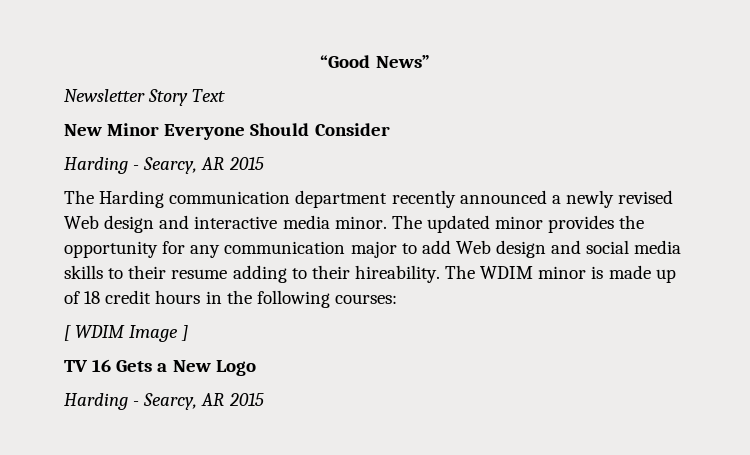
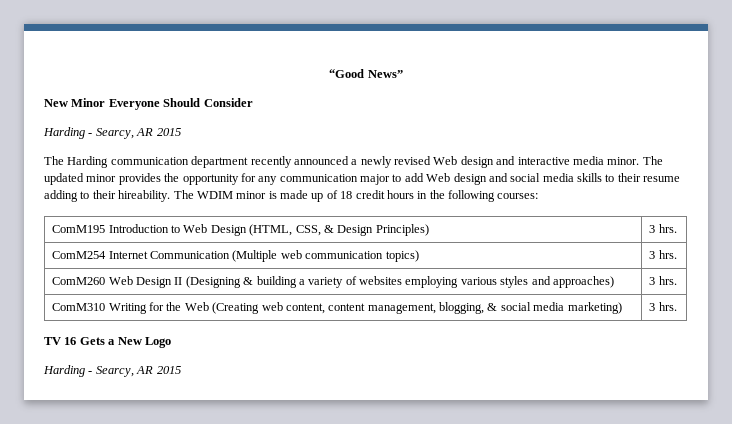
- Newsletter Story Text
- [ WDIM Image ]
+ ComM195 Introduction to Web Design (HTML, CSS, & Design Principles) | 3 hrs.
+ ComM254 Internet Communication (Multiple web communication topics) | 3 hrs.
+ ComM260 Web Design II (Designing & building a variety of websites employing various styles and approaches) | 3 hrs.
+ ComM310 Writing for the Web (Creating web content, content management, blogging, & social media marketing) | 3 hrs.

